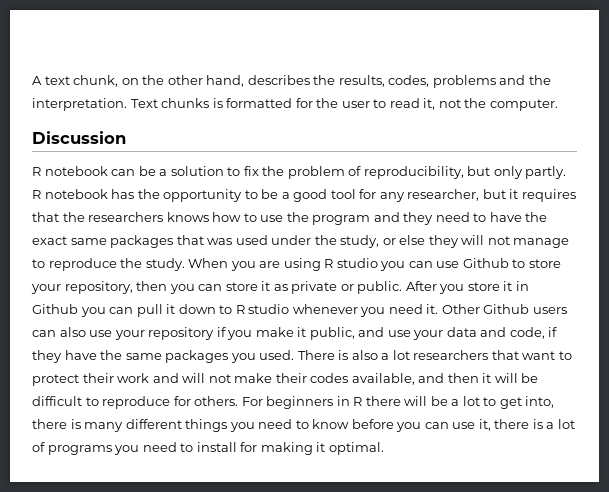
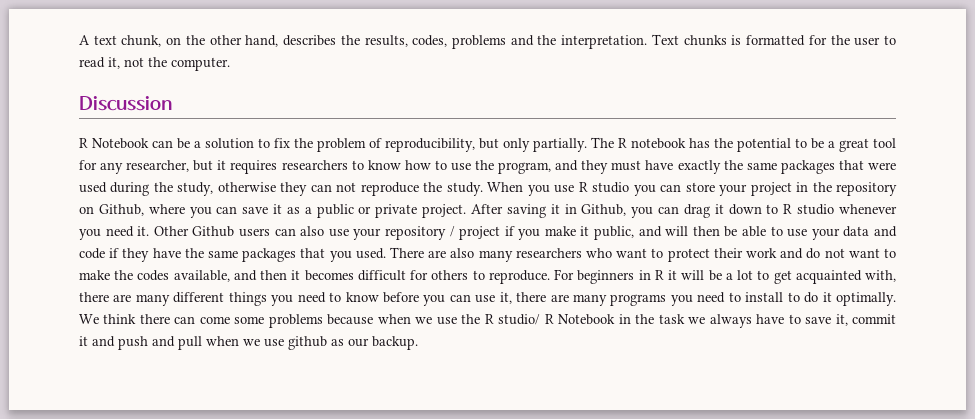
- R notebook can be a solution to fix the problem of reproducibility, but only partly. R notebook has the opportunity to be a good tool for any researcher, but it requires that the researchers knows how to use the program and they need to have the exact same packages that was used under the study, or else they will not manage to reproduce the study.
+ R Notebook can be a solution to fix the problem of reproducibility, but only partially. The R notebook has the potential to be a great tool for any researcher, but it requires researchers to know how to use the program, and they must have exactly the same packages that were used during the study, otherwise they can not reproduce the study.
- When you are using R studio you can use Github to store your repository, then you can store it as private or public. After you store it in Github you can pull it down to R studio whenever you need it.
+ When you use R studio you can store your project in the repository on Github, where you can save it as a public or private project. After saving it in Github, you can drag it down to R studio whenever you need it.
- Other Github users can also use your repository if you make it public, and use your data and code, if they have the same packages you used.
+ Other Github users can also use your repository / project if you make it public, and will then be able to use your data and code if they have the same packages that you used.
- There is also a lot researchers that want to protect their work and will not make their codes available, and then it will be difficult to reproduce for others.
+ There are also many researchers who want to protect their work and do not want to make the codes available, and then it becomes difficult for others to reproduce.
- For beginners in R there will be a lot to get into, there is many different things you need to know before you can use it, there is a lot of programs you need to install for making it optimal.
+ For beginners in R it will be a lot to get acquainted with, there are many different things you need to know before you can use it, there are many programs you need to install to do it optimally. We think there can come some problems because when we use the R studio/ R Notebook in the task we always have to save it, commit it and push and pull when we use github as our backup.

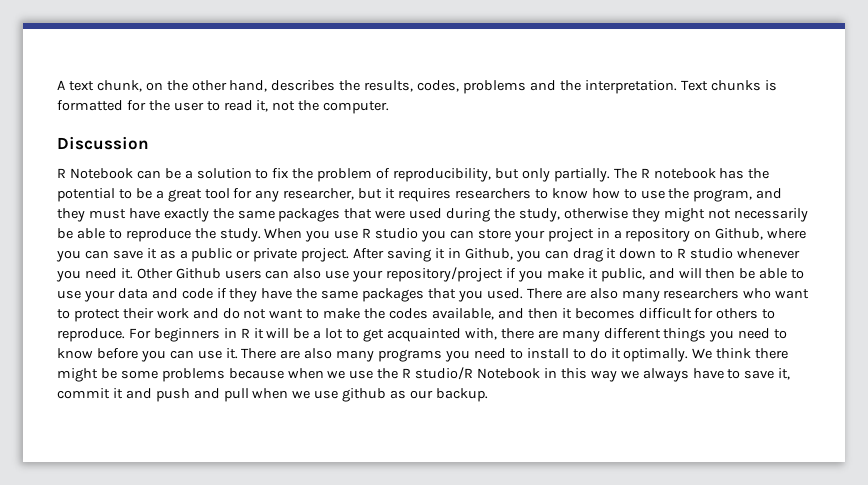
- The R notebook has the potential to be a great tool for any researcher, but it requires researchers to know how to use the program, and they must have exactly the same packages that were used during the study, otherwise they can not reproduce the study.
+ The R notebook has the potential to be a great tool for any researcher, but it requires researchers to know how to use the program, and they must have exactly the same packages that were used during the study, otherwise they might not necessarily be able to reproduce the study.
- When you use R studio you can store your project in the repository on Github, where you can save it as a public or private project.
+ When you use R studio you can store your project in a repository on Github, where you can save it as a public or private project.
- Other Github users can also use your repository / project if you make it public, and will then be able to use your data and code if they have the same packages that you used.
+ Other Github users can also use your repository/project if you make it public, and will then be able to use your data and code if they have the same packages that you used.
- For beginners in R it will be a lot to get acquainted with, there are many different things you need to know before you can use it, there are many programs you need to install to do it optimally.
+ For beginners in R it will be a lot to get acquainted with, there are many different things you need to know before you can use it. There are also many programs you need to install to do it optimally.
- We think there can come some problems because when we use the R studio/ R Notebook in the task we always have to save it, commit it and push and pull when we use github as our backup.
+ We think there might be some problems because when we use the R studio/R Notebook in this way we always have to save it, commit it and push and pull when we use github as our backup.

